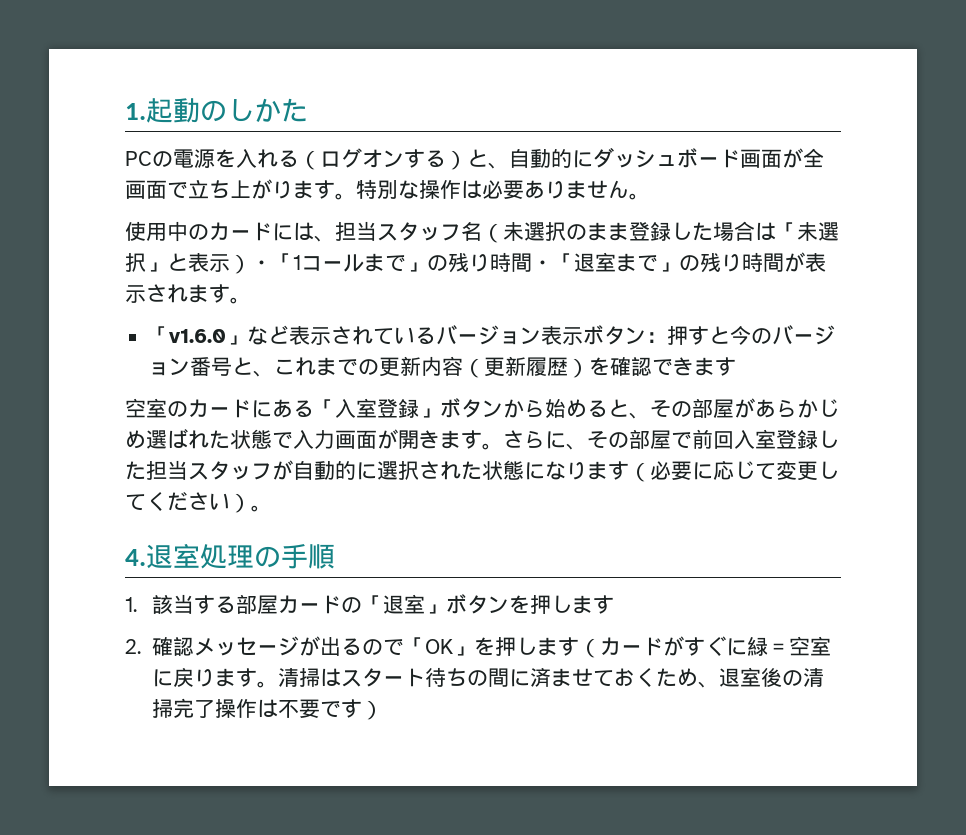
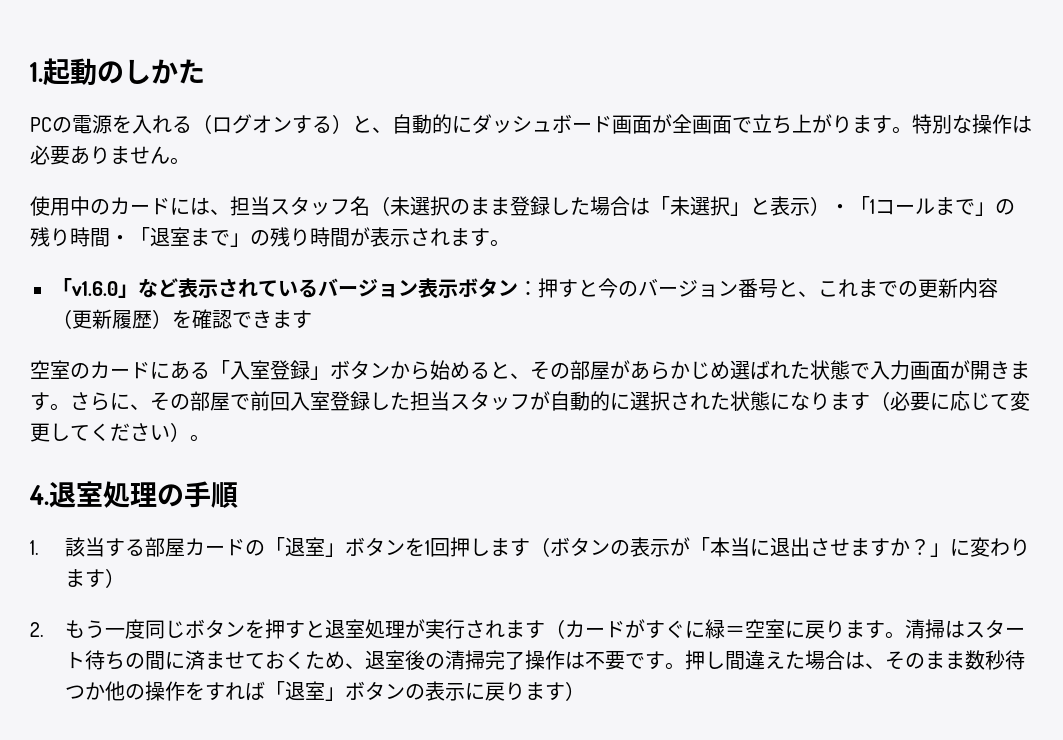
- 1.該当する部屋カードの「退室」ボタンを押します
- 2.確認メッセージが出るので「OK」を押します（カードがすぐに緑＝空室に戻ります。
+ 1.該当する部屋カードの「退室」ボタンを1回押します（ボタンの表示が「本当に退出させますか？」に変わります）
+ 2.もう一度同じボタンを押すと退室処理が実行されます（カードがすぐに緑＝空室に戻ります。
- 清掃はスタート待ちの間に済ませておくため、退室後の清掃完了操作は不要です）
+ 清掃はスタート待ちの間に済ませておくため、退室後の清掃完了操作は不要です。押し間違えた場合は、そのまま数秒待つか他の操作をすれば「退室」ボタンの表示に戻ります）

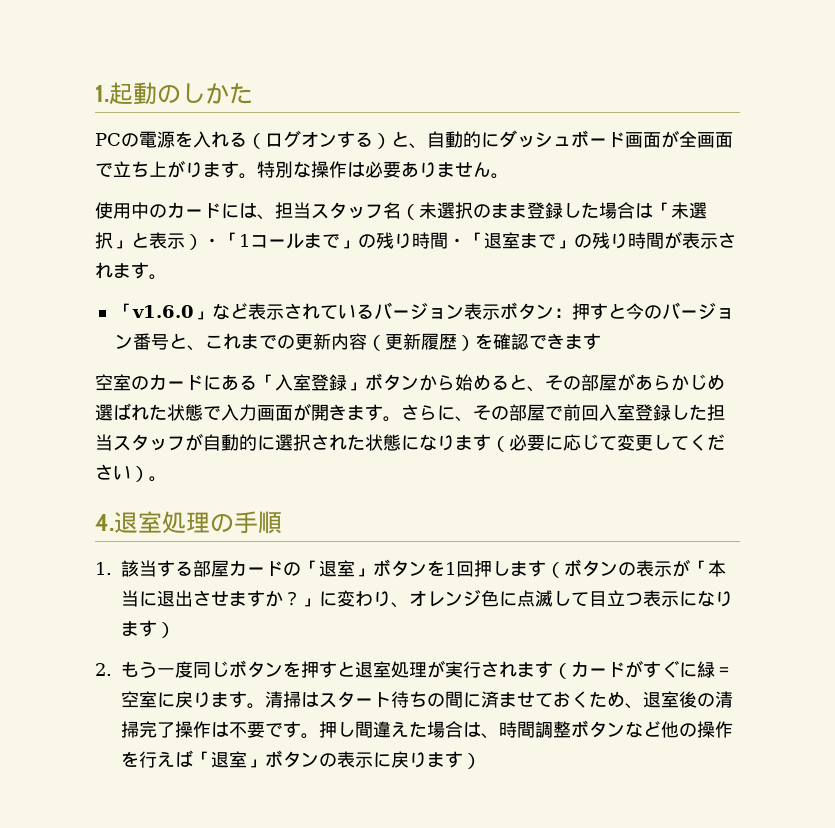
- 1.該当する部屋カードの「退室」ボタンを1回押します（ボタンの表示が「本当に退出させますか？」に変わります）
+ 1.該当する部屋カードの「退室」ボタンを1回押します（ボタンの表示が「本当に退出させますか？」に変わり、オレンジ色に点滅して目立つ表示になります）
- 押し間違えた場合は、そのまま数秒待つか他の操作をすれば「退室」ボタンの表示に戻ります）
+ 押し間違えた場合は、時間調整ボタンなど他の操作を行えば「退室」ボタンの表示に戻ります）

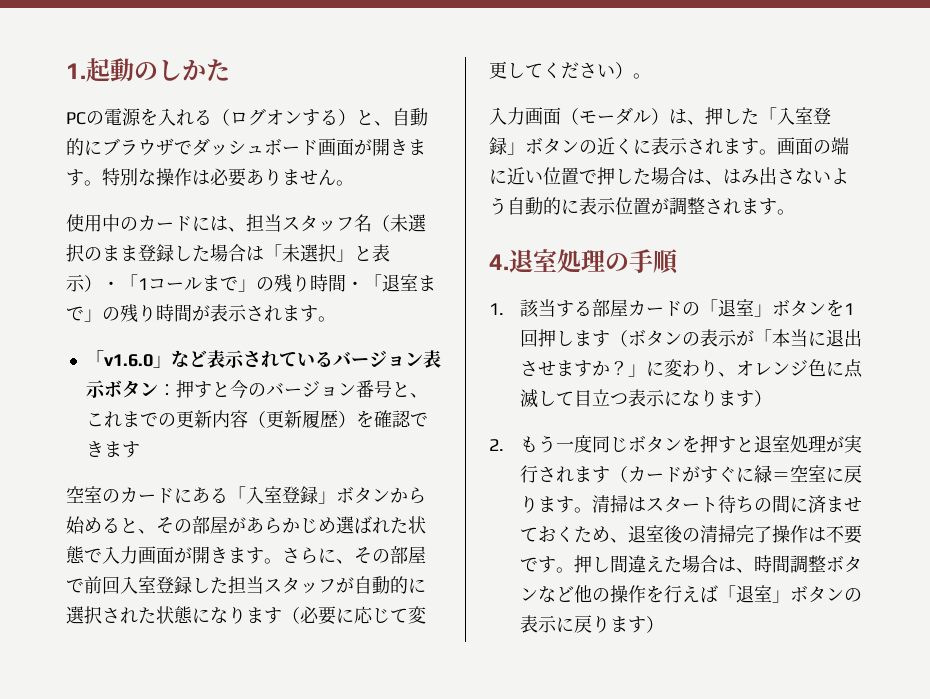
- PCの電源を入れる（ログオンする）と、自動的にダッシュボード画面が全画面で立ち上がります。
+ PCの電源を入れる（ログオンする）と、自動的にブラウザでダッシュボード画面が開きます。
+ 入力画面（モーダル）は、押した「入室登録」ボタンの近くに表示されます。画面の端に近い位置で押した場合は、はみ出さないよう自動的に表示位置が調整されます。

